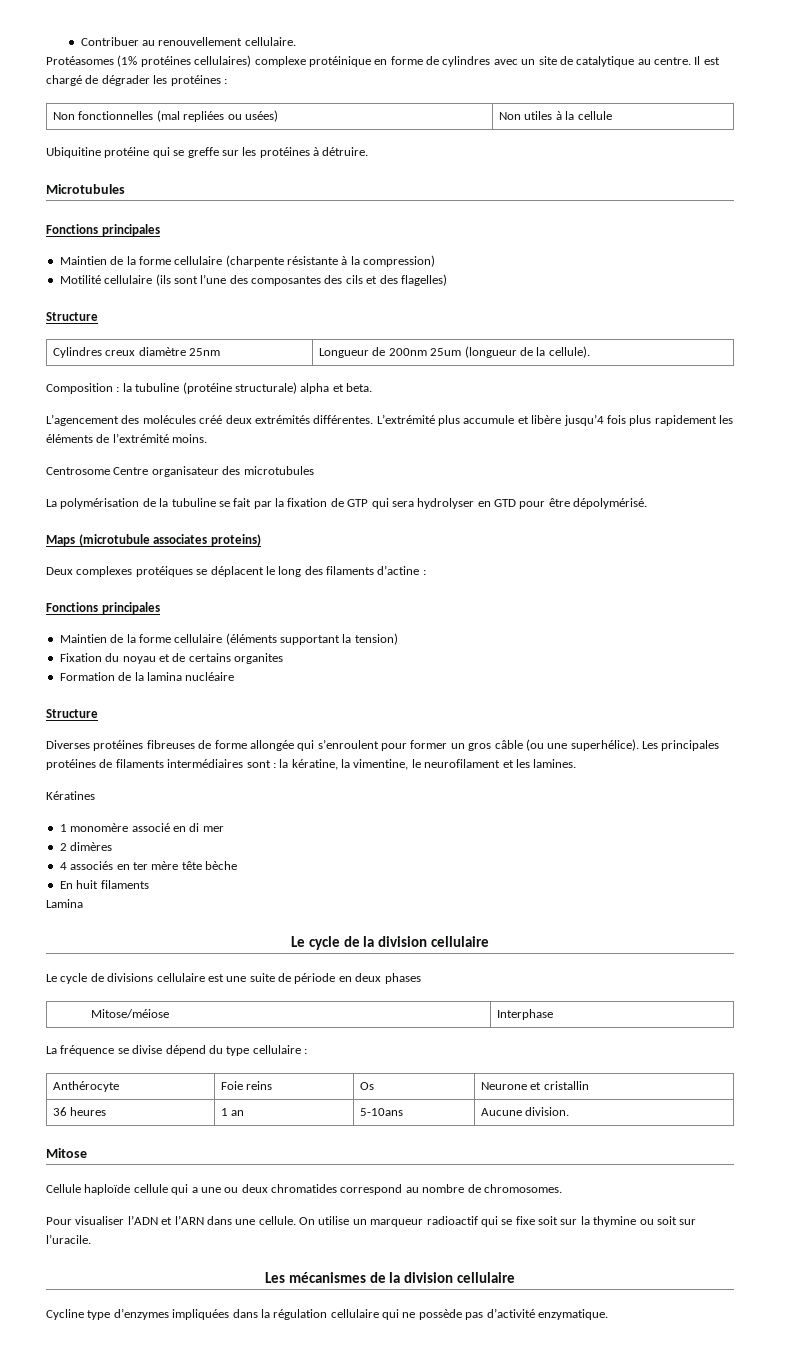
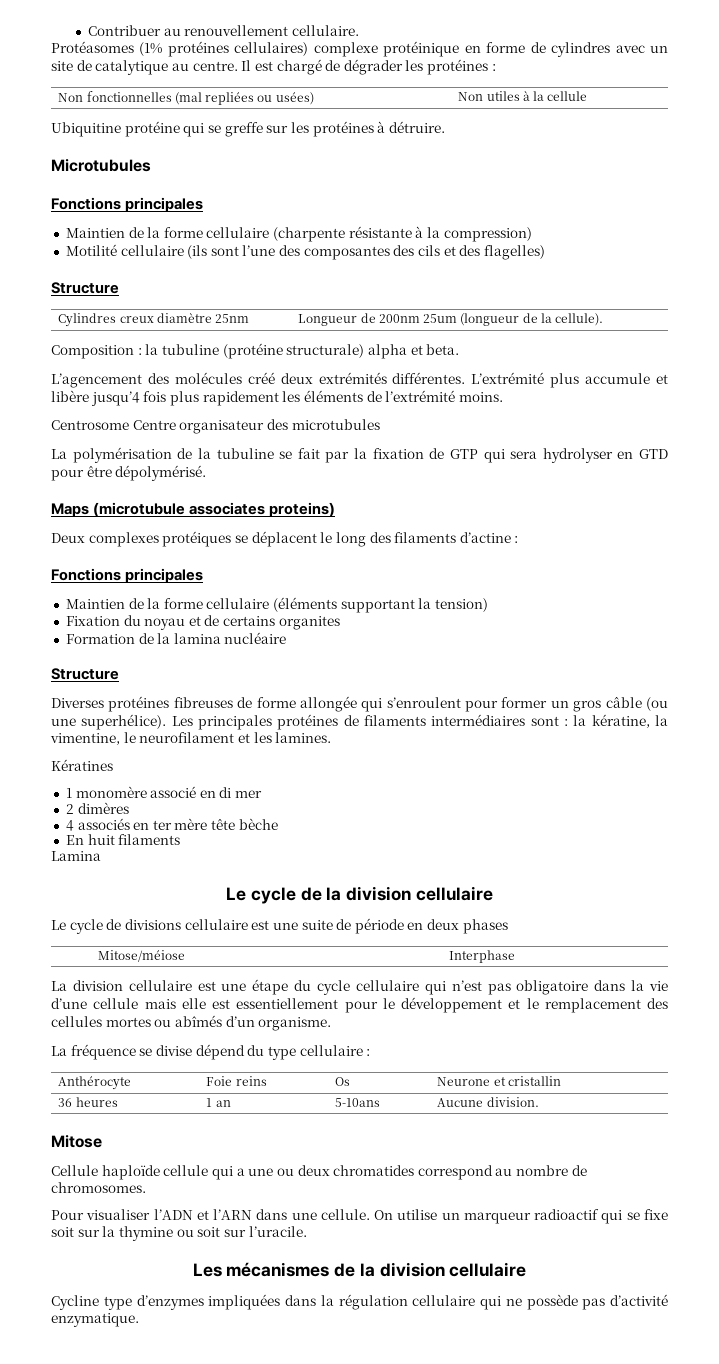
+ La division cellulaire est une étape du cycle cellulaire qui n’est pas obligatoire dans la vie d’une cellule mais elle est essentiellement pour le développement et le remplacement des cellules mortes ou abîmés d’un organisme.

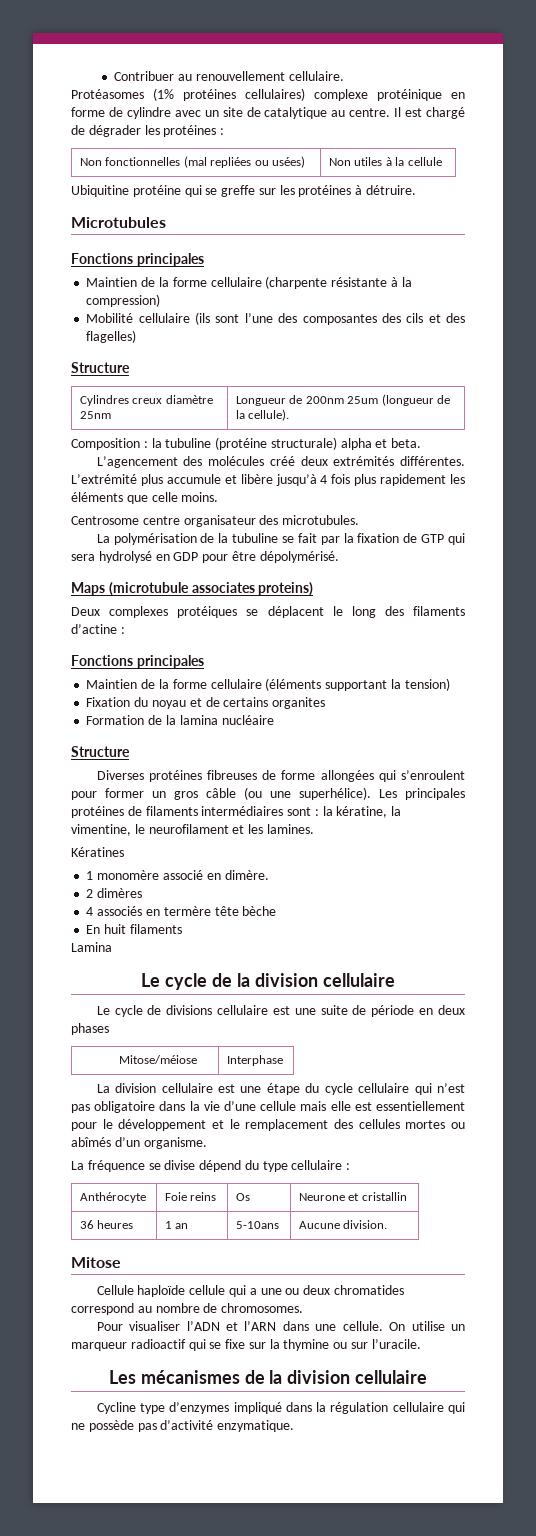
- Protéasomes (1% protéines cellulaires) complexe protéinique en forme de cylindres avec un site de catalytique au centre.
+ Protéasomes (1% protéines cellulaires) complexe protéinique en forme de cylindre avec un site de catalytique au centre.
- Motilité cellulaire (ils sont l’une des composantes des cils et des flagelles)
+ Mobilité cellulaire (ils sont l’une des composantes des cils et des flagelles)
- L’extrémité plus accumule et libère jusqu’4 fois plus rapidement les éléments de l’extrémité moins.
+ L’extrémité plus accumule et libère jusqu’à 4 fois plus rapidement les éléments que celle moins.
- Centrosome Centre organisateur des microtubules
+ Centrosome centre organisateur des microtubules.
- La polymérisation de la tubuline se fait par la fixation de GTP qui sera hydrolyser en GTD pour être dépolymérisé.
+ La polymérisation de la tubuline se fait par la fixation de GTP qui sera hydrolysé en GDP pour être dépolymérisé.
- Diverses protéines fibreuses de forme allongée qui s’enroulent pour former un gros câble (ou une superhélice).
+ Diverses protéines fibreuses de forme allongées qui s’enroulent pour former un gros câble (ou une superhélice).
- 1 monomère associé en di mer
+ 1 monomère associé en dimère.
- 4 associés en ter mère tête bèche
+ 4 associés en termère tête bèche
- On utilise un marqueur radioactif qui se fixe soit sur la thymine ou soit sur l’uracile.
+ On utilise un marqueur radioactif qui se fixe sur la thymine ou sur l’uracile.
- Cycline type d’enzymes impliquées dans la régulation cellulaire qui ne possède pas d’activité enzymatique.
+ Cycline type d’enzymes impliqué dans la régulation cellulaire qui ne possède pas d’activité enzymatique.

